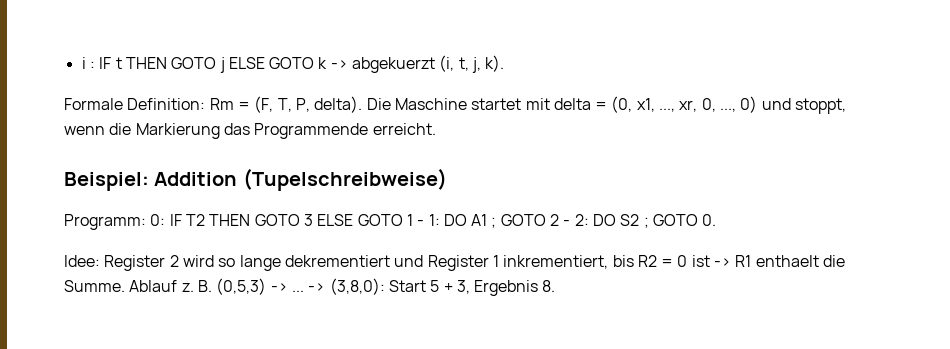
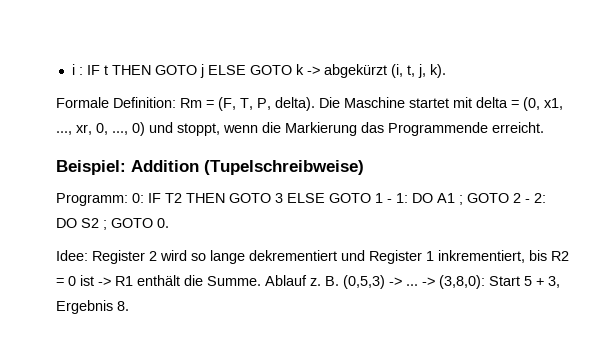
- i : IF t THEN GOTO j ELSE GOTO k -> abgekuerzt (i, t, j, k).
+ i : IF t THEN GOTO j ELSE GOTO k -> abgekürzt (i, t, j, k).
- Idee: Register 2 wird so lange dekrementiert und Register 1 inkrementiert, bis R2 = 0 ist -> R1 enthaelt die Summe.
+ Idee: Register 2 wird so lange dekrementiert und Register 1 inkrementiert, bis R2 = 0 ist -> R1 enthält die Summe.

